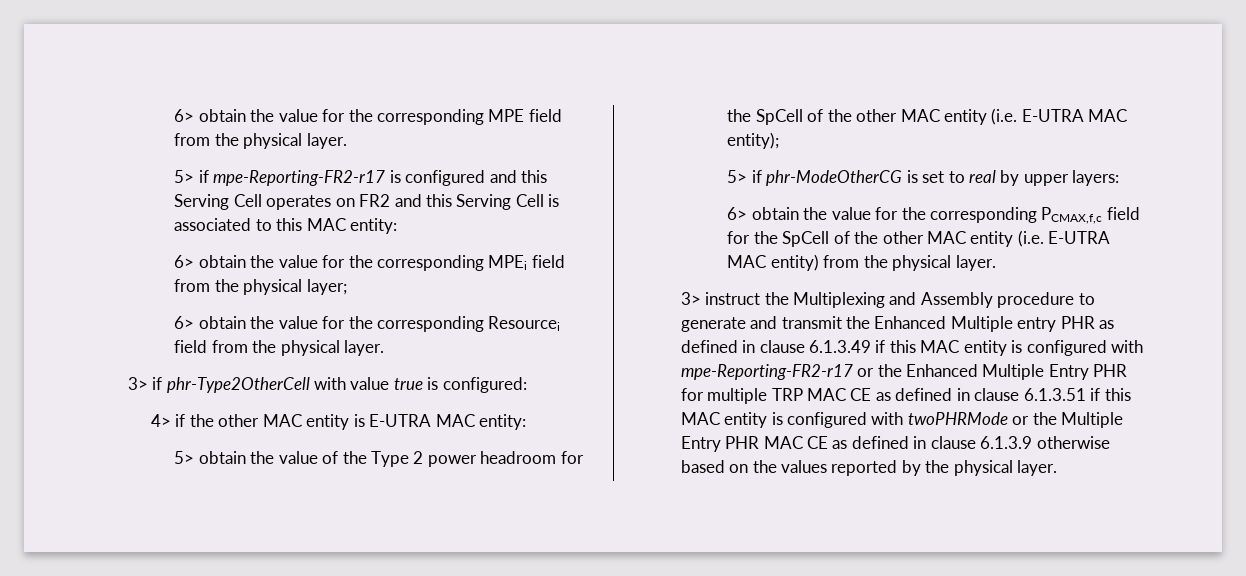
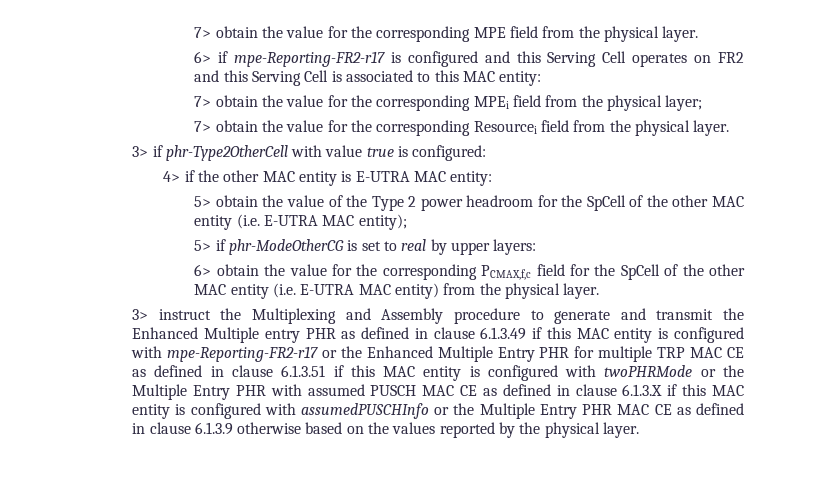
- 6> obtain the value for the corresponding MPE field from the physical layer.
+ 7> obtain the value for the corresponding MPE field from the physical layer.
- 5> if mpe-Reporting-FR2-r17 is configured and this Serving Cell operates on FR2 and this Serving Cell is associated to this MAC entity:
+ 6> if mpe-Reporting-FR2-r17 is configured and this Serving Cell operates on FR2 and this Serving Cell is associated to this MAC entity:
- 6> obtain the value for the corresponding MPEi field from the physical layer;
+ 7> obtain the value for the corresponding MPEi field from the physical layer;
- 6> obtain the value for the corresponding Resourcei field from the physical layer.
+ 7> obtain the value for the corresponding Resourcei field from the physical layer.
- 3> instruct the Multiplexing and Assembly procedure to generate and transmit the Enhanced Multiple entry PHR as defined in clause 6.1.3.49 if this MAC entity is configured with mpe-Reporting-FR2-r17 or the Enhanced Multiple Entry PHR for multiple TRP MAC CE as defined in clause 6.1.3.51 if this MAC entity is configured with twoPHRMode or the Multiple Entry PHR MAC CE as defined in clause 6.1.3.9 otherwise based on the values reported by the physical layer.
+ 3> instruct the Multiplexing and Assembly procedure to generate and transmit the Enhanced Multiple entry PHR as defined in clause 6.1.3.49 if this MAC entity is configured with mpe-Reporting-FR2-r17 or the Enhanced Multiple Entry PHR for multiple TRP MAC CE as defined in clause 6.1.3.51 if this MAC entity is configured with twoPHRMode or the Multiple Entry PHR with assumed PUSCH MAC CE as defined in clause 6.1.3.X if this MAC entity is configured with assumedPUSCHInfo or the Multiple Entry PHR MAC CE as defined in clause 6.1.3.9 otherwise based on the values reported by the physical layer.

